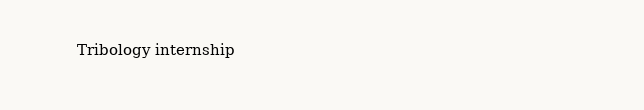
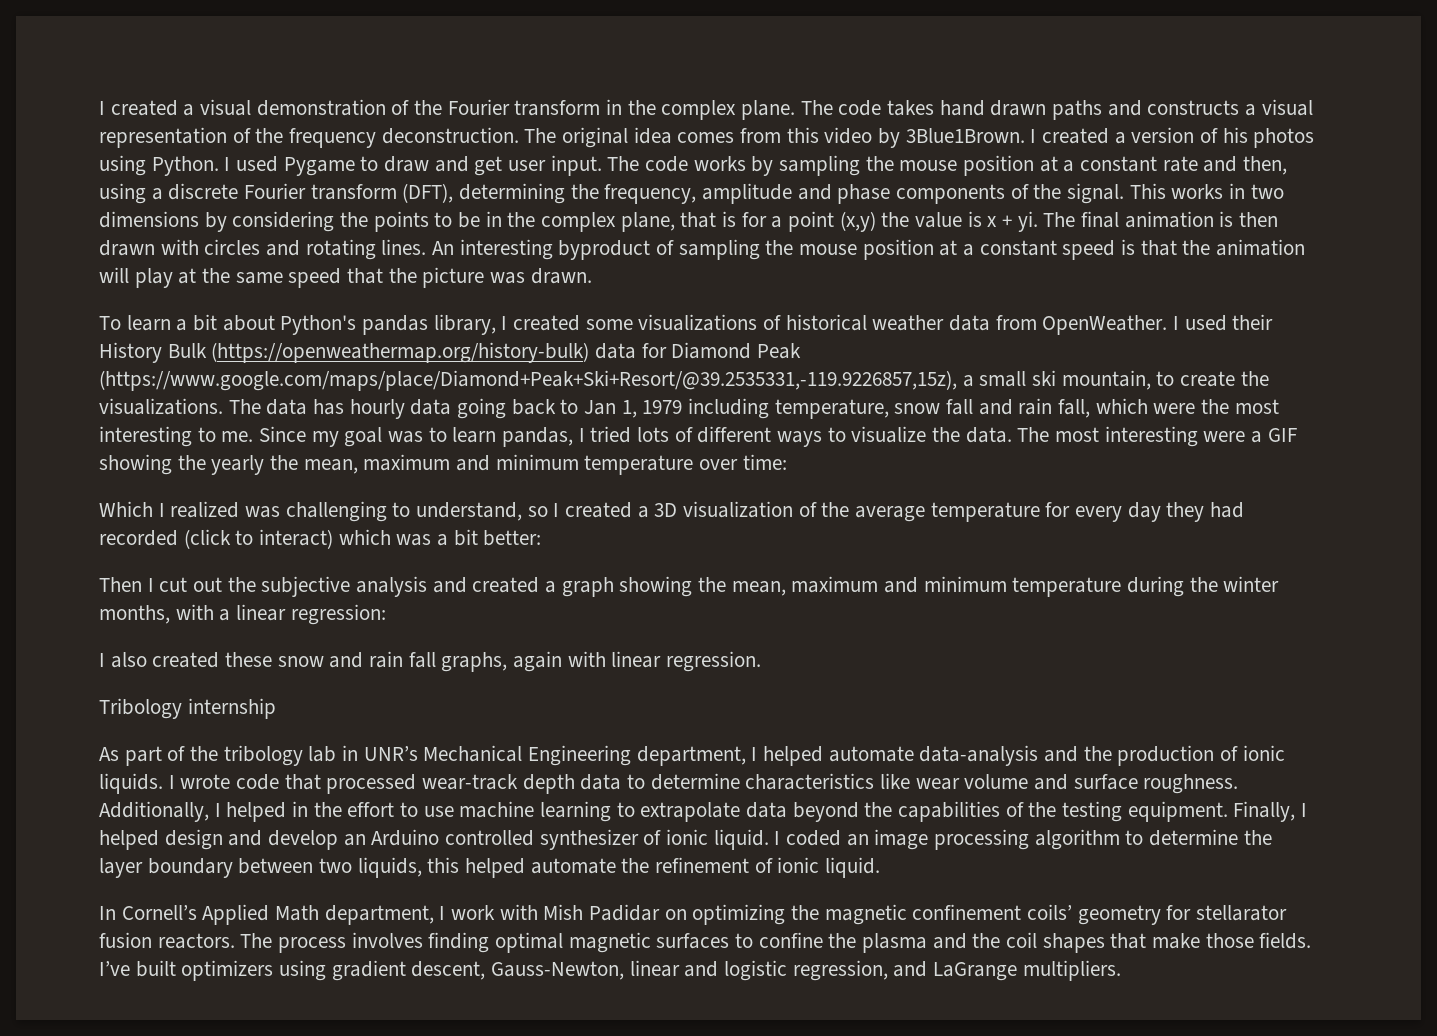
+ I created a visual demonstration of the Fourier transform in the complex plane. The code takes hand drawn paths and constructs a visual representation of the frequency deconstruction. The original idea comes from this video by 3Blue1Brown. I created a version of his photos using Python. I used Pygame to draw and get user input. The code works by sampling the mouse position at a constant rate and then, using a discrete Fourier transform (DFT), determining the frequency, amplitude and phase components of the signal. This works in two dimensions by considering the points to be in the complex plane, that is for a point (x,y) the value is x + yi. The final animation is then drawn with circles and rotating lines. An interesting byproduct of sampling the mouse position at a constant speed is that the animation will play at the same speed that the picture was drawn.
+ To learn a bit about Python's pandas library, I created some visualizations of historical weather data from OpenWeather. I used their History Bulk (https://openweathermap.org/history-bulk) data for Diamond Peak (https://www.google.com/maps/place/Diamond+Peak+Ski+Resort/@39.2535331,-119.9226857,15z), a small ski mountain, to create the visualizations. The data has hourly data going back to Jan 1, 1979 including temperature, snow fall and rain fall, which were the most interesting to me. Since my goal was to learn pandas, I tried lots of different ways to visualize the data. The most interesting were a GIF showing the yearly the mean, maximum and minimum temperature over time:
+ Which I realized was challenging to understand, so I created a 3D visualization of the average temperature for every day they had recorded (click to interact) which was a bit better:
+ Then I cut out the subjective analysis and created a graph showing the mean, maximum and minimum temperature during the winter months, with a linear regression:
+ I also created these snow and rain fall graphs, again with linear regression.
  Tribology internship
+ As part of the tribology lab in UNR’s Mechanical Engineering department, I helped automate data-analysis and the production of ionic liquids. I wrote code that processed wear-track depth data to determine characteristics like wear volume and surface roughness. Additionally, I helped in the effort to use machine learning to extrapolate data beyond the capabilities of the testing equipment. Finally, I helped design and develop an Arduino controlled synthesizer of ionic liquid. I coded an image processing algorithm to determine the layer boundary between two liquids, this helped automate the refinement of ionic liquid.
+ In Cornell’s Applied Math department, I work with Mish Padidar on optimizing the magnetic confinement coils’ geometry for stellarator fusion reactors. The process involves finding optimal magnetic surfaces to confine the plasma and the coil shapes that make those fields. I’ve built optimizers using gradient descent, Gauss-Newton, linear and logistic regression, and LaGrange multipliers.

